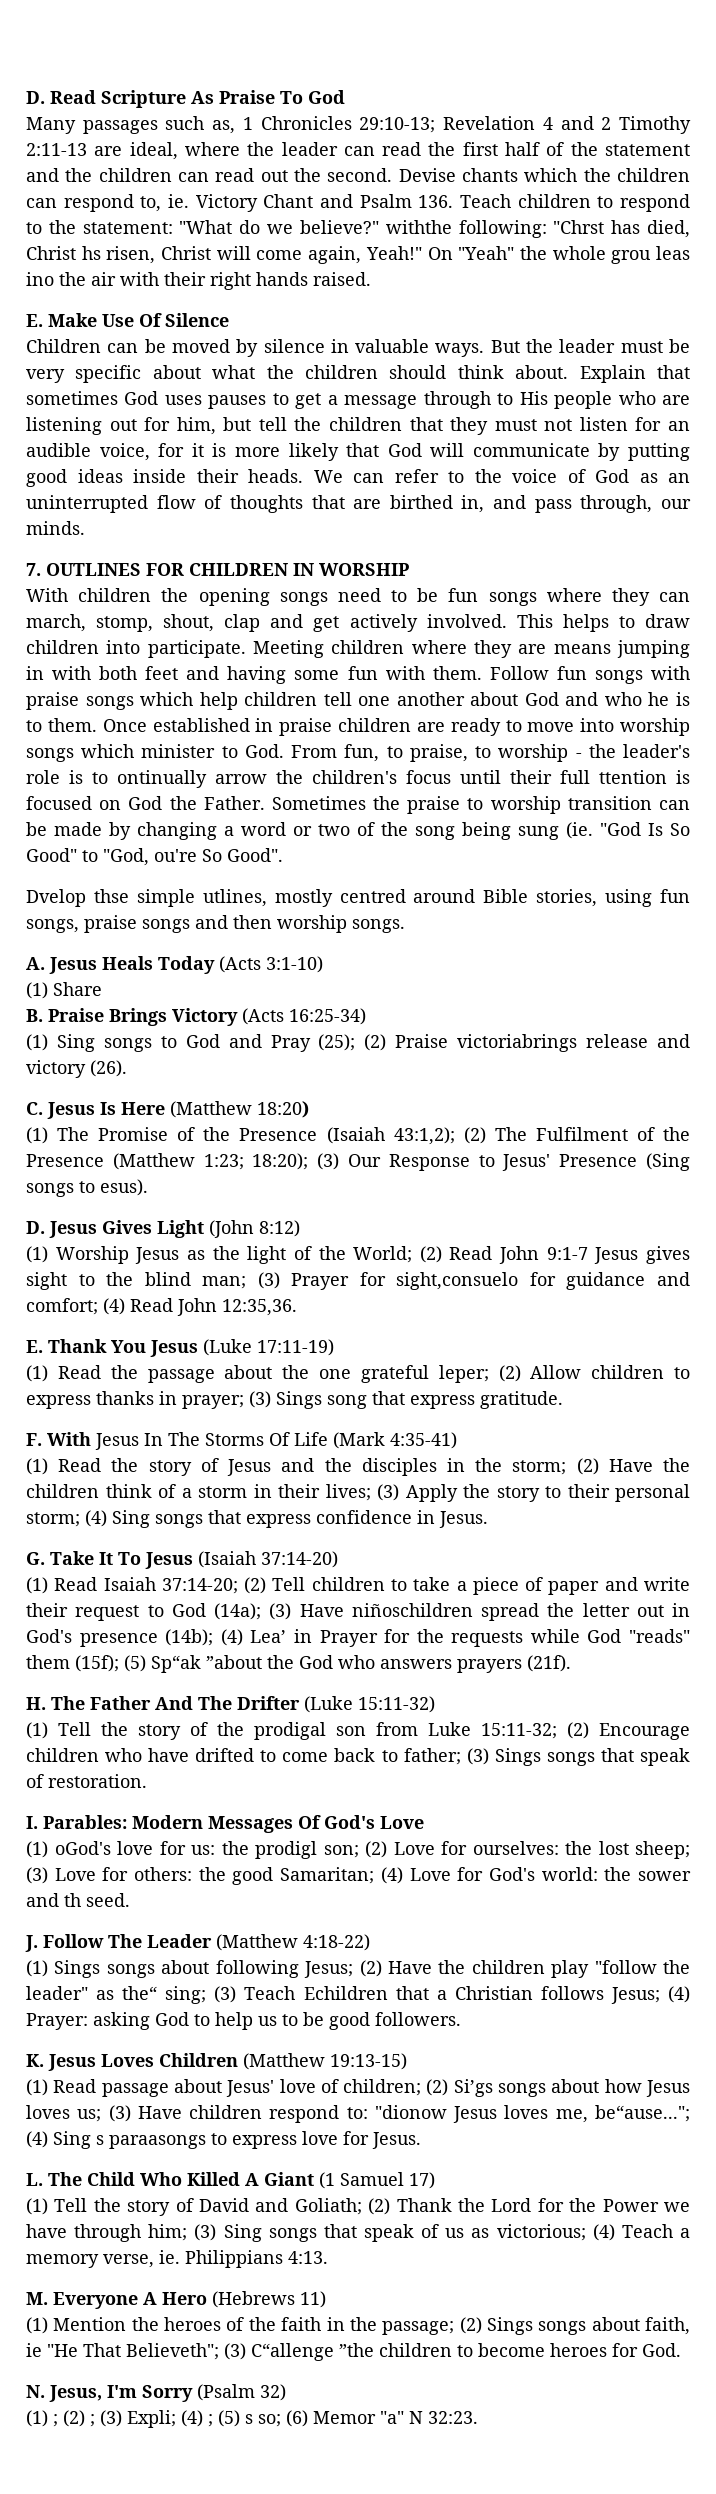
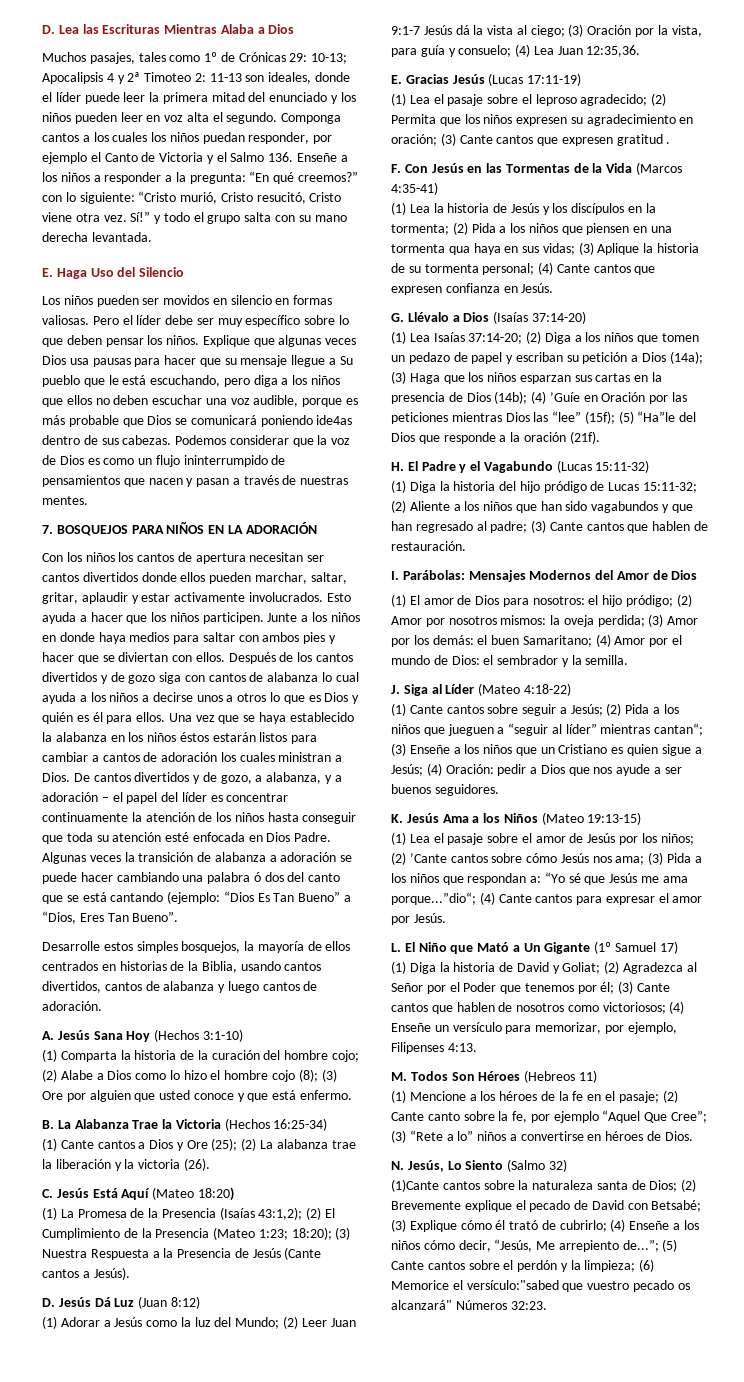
- D. Read Scripture As Praise To God
- Many passages such as, 1 Chronicles 29:10-13; Revelation 4 and 2 Timothy 2:11-13 are ideal, where the leader can read the first half of the statement and the children can read out the second. Devise chants which the children can respond to, ie. Victory Chant and Psalm 136. Teach children to respond to the statement: "What do we believe?" withthe following: "Chrst has died, Christ hs risen, Christ will come again, Yeah!" On "Yeah" the whole grou leas ino the air with their right hands raised.
- E. Make Use Of Silence
- Children can be moved by silence in valuable ways. But the leader must be very specific about what the children should think about. Explain that sometimes God uses pauses to get a message through to His people who are listening out for him, but tell the children that they must not listen for an audible voice, for it is more likely that God will communicate by putting good ideas inside their heads. We can refer to the voice of God as an uninterrupted flow of thoughts that are birthed in, and pass through, our minds.
- 7. OUTLINES FOR CHILDREN IN WORSHIP
- With children the opening songs need to be fun songs where they can march, stomp, shout, clap and get actively involved. This helps to draw children into participate. Meeting children where they are means jumping in with both feet and having some fun with them. Follow fun songs with praise songs which help children tell one another about God and who he is to them. Once established in praise children are ready to move into worship songs which minister to God. From fun, to praise, to worship - the leader's role is to ontinually arrow the children's focus until their full ttention is focused on God the Father. Sometimes the praise to worship transition can be made by changing a word or two of the song being sung (ie. "God Is So Good" to "God, ou're So Good".
- Dvelop thse simple utlines, mostly centred around Bible stories, using fun songs, praise songs and then worship songs.
- A. Jesus Heals Today (Acts 3:1-10)
- (1) Share
- B. Praise Brings Victory (Acts 16:25-34)
- (1) Sing songs to God and Pray (25); (2) Praise victoriabrings release and victory (26).
- C. Jesus Is Here (Matthew 18:20)
- (1) The Promise of the Presence (Isaiah 43:1,2); (2) The Fulfilment of the Presence (Matthew 1:23; 18:20); (3) Our Response to Jesus' Presence (Sing songs to esus).
- D. Jesus Gives Light (John 8:12)
- (1) Worship Jesus as the light of the World; (2) Read John 9:1-7 Jesus gives sight to the blind man; (3) Prayer for sight,consuelo for guidance and comfort; (4) Read John 12:35,36.
- E. Thank You Jesus (Luke 17:11-19)
- (1) Read the passage about the one grateful leper; (2) Allow children to express thanks in prayer; (3) Sings song that express gratitude.
- F. With Jesus In The Storms Of Life (Mark 4:35-41)
- (1) Read the story of Jesus and the disciples in the storm; (2) Have the children think of a storm in their lives; (3) Apply the story to their personal storm; (4) Sing songs that express confidence in Jesus.
- G. Take It To Jesus (Isaiah 37:14-20)
- (1) Read Isaiah 37:14-20; (2) Tell children to take a piece of paper and write their request to God (14a); (3) Have niñoschildren spread the letter out in God's presence (14b); (4) Lea’ in Prayer for the requests while God "reads" them (15f); (5) Sp“ak ”about the God who answers prayers (21f).
- H. The Father And The Drifter (Luke 15:11-32)
- (1) Tell the story of the prodigal son from Luke 15:11-32; (2) Encourage children who have drifted to come back to father; (3) Sings songs that speak of restoration.
- I. Parables: Modern Messages Of God's Love
- (1) oGod's love for us: the prodigl son; (2) Love for ourselves: the lost sheep; (3) Love for others: the good Samaritan; (4) Love for God's world: the sower and th seed.
- J. Follow The Leader (Matthew 4:18-22)
- (1) Sings songs about following Jesus; (2) Have the children play "follow the leader" as the“ sing; (3) Teach Echildren that a Christian follows Jesus; (4) Prayer: asking God to help us to be good followers.
- K. Jesus Loves Children (Matthew 19:13-15)
- (1) Read passage about Jesus' love of children; (2) Si’gs songs about how Jesus loves us; (3) Have children respond to: "dionow Jesus loves me, be“ause..."; (4) Sing s paraasongs to express love for Jesus.
- L. The Child Who Killed A Giant (1 Samuel 17)
- (1) Tell the story of David and Goliath; (2) Thank the Lord for the Power we have through him; (3) Sing songs that speak of us as victorious; (4) Teach a memory verse, ie. Philippians 4:13.
- M. Everyone A Hero (Hebrews 11)
- (1) Mention the heroes of the faith in the passage; (2) Sings songs about faith, ie "He That Believeth"; (3) C“allenge ”the children to become heroes for God.
- N. Jesus, I'm Sorry (Psalm 32)
- (1) ; (2) ; (3) Expli; (4) ; (5) s so; (6) Memor "a" N 32:23.
+ D. Lea las Escrituras Mientras Alaba a Dios
+ Muchos pasajes, tales como 1º de Crónicas 29: 10-13; Apocalipsis 4 y 2ª Timoteo 2: 11-13 son ideales, donde el líder puede leer la primera mitad del enunciado y los niños pueden leer en voz alta el segundo. Componga cantos a los cuales los niños puedan responder, por ejemplo el Canto de Victoria y el Salmo 136. Enseñe a los niños a responder a la pregunta: “En qué creemos?” con lo siguiente: “Cristo murió, Cristo resucitó, Cristo viene otra vez. Sí!” y todo el grupo salta con su mano derecha levantada.
+ E. Haga Uso del Silencio
+ Los niños pueden ser movidos en silencio en formas valiosas. Pero el líder debe ser muy específico sobre lo que deben pensar los niños. Explique que algunas veces Dios usa pausas para hacer que su mensaje llegue a Su pueblo que le está escuchando, pero diga a los niños que ellos no deben escuchar una voz audible, porque es más probable que Dios se comunicará poniendo ide4as dentro de sus cabezas. Podemos considerar que la voz de Dios es como un flujo ininterrumpido de pensamientos que nacen y pasan a través de nuestras mentes.
+ 7. BOSQUEJOS PARA NIÑOS EN LA ADORACIÓN
+ Con los niños los cantos de apertura necesitan ser cantos divertidos donde ellos pueden marchar, saltar, gritar, aplaudir y estar activamente involucrados. Esto ayuda a hacer que los niños participen. Junte a los niños en donde haya medios para saltar con ambos pies y hacer que se diviertan con ellos. Después de los cantos divertidos y de gozo siga con cantos de alabanza lo cual ayuda a los niños a decirse unos a otros lo que es Dios y quién es él para ellos. Una vez que se haya establecido la alabanza en los niños éstos estarán listos para cambiar a cantos de adoración los cuales ministran a Dios. De cantos divertidos y de gozo, a alabanza, y a adoración – el papel del líder es concentrar continuamente la atención de los niños hasta conseguir que toda su atención esté enfocada en Dios Padre. Algunas veces la transición de alabanza a adoración se puede hacer cambiando una palabra ó dos del canto que se está cantando (ejemplo: “Dios Es Tan Bueno” a “Dios, Eres Tan Bueno”.
+ Desarrolle estos simples bosquejos, la mayoría de ellos centrados en historias de la Biblia, usando cantos divertidos, cantos de alabanza y luego cantos de adoración.
+ A. Jesús Sana Hoy (Hechos 3:1-10)
+ (1) Comparta la historia de la curación del hombre cojo; (2) Alabe a Dios como lo hizo el hombre cojo (8); (3) Ore por alguien que usted conoce y que está enfermo.
+ B. La Alabanza Trae la Victoria (Hechos 16:25-34)
+ (1) Cante cantos a Dios y Ore (25); (2) La alabanza trae la liberación y la victoria (26).
+ C. Jesús Está Aquí (Mateo 18:20)
+ (1) La Promesa de la Presencia (Isaías 43:1,2); (2) El Cumplimiento de la Presencia (Mateo 1:23; 18:20); (3) Nuestra Respuesta a la Presencia de Jesús (Cante cantos a Jesús).
+ D. Jesús Dá Luz (Juan 8:12)
+ (1) Adorar a Jesús como la luz del Mundo; (2) Leer Juan 9:1-7 Jesús dá la vista al ciego; (3) Oración por la vista, para guía y consuelo; (4) Lea Juan 12:35,36.
+ E. Gracias Jesús (Lucas 17:11-19)
+ (1) Lea el pasaje sobre el leproso agradecido; (2) Permita que los niños expresen su agradecimiento en oración; (3) Cante cantos que expresen gratitud .
+ F. Con Jesús en las Tormentas de la Vida (Marcos 4:35-41)
+ (1) Lea la historia de Jesús y los discípulos en la tormenta; (2) Pida a los niños que piensen en una tormenta qua haya en sus vidas; (3) Aplique la historia de su tormenta personal; (4) Cante cantos que expresen confianza en Jesús.
+ G. Llévalo a Dios (Isaías 37:14-20)
+ (1) Lea Isaías 37:14-20; (2) Diga a los niños que tomen un pedazo de papel y escriban su petición a Dios (14a); (3) Haga que los niños esparzan sus cartas en la presencia de Dios (14b); (4) ’Guíe en Oración por las peticiones mientras Dios las “lee” (15f); (5) “Ha”le del Dios que responde a la oración (21f).
+ H. El Padre y el Vagabundo (Lucas 15:11-32)
+ (1) Diga la historia del hijo pródigo de Lucas 15:11-32; (2) Aliente a los niños que han sido vagabundos y que han regresado al padre; (3) Cante cantos que hablen de restauración.
+ I. Parábolas: Mensajes Modernos del Amor de Dios
+ (1) El amor de Dios para nosotros: el hijo pródigo; (2) Amor por nosotros mismos: la oveja perdida; (3) Amor por los demás: el buen Samaritano; (4) Amor por el mundo de Dios: el sembrador y la semilla.
+ J. Siga al Líder (Mateo 4:18-22)
+ (1) Cante cantos sobre seguir a Jesús; (2) Pida a los niños que jueguen a “seguir al líder” mientras cantan“; (3) Enseñe a los niños que un Cristiano es quien sigue a Jesús; (4) Oración: pedir a Dios que nos ayude a ser buenos seguidores.
+ K. Jesús Ama a los Niños (Mateo 19:13-15)
+ (1) Lea el pasaje sobre el amor de Jesús por los niños; (2) ’Cante cantos sobre cómo Jesús nos ama; (3) Pida a los niños que respondan a: “Yo sé que Jesús me ama porque...”dio“; (4) Cante cantos para expresar el amor por Jesús.
+ L. El Niño que Mató a Un Gigante (1º Samuel 17)
+ (1) Diga la historia de David y Goliat; (2) Agradezca al Señor por el Poder que tenemos por él; (3) Cante cantos que hablen de nosotros como victoriosos; (4) Enseñe un versículo para memorizar, por ejemplo, Filipenses 4:13.
+ M. Todos Son Héroes (Hebreos 11)
+ (1) Mencione a los héroes de la fe en el pasaje; (2) Cante canto sobre la fe, por ejemplo “Aquel Que Cree”; (3) “Rete a lo” niños a convertirse en héroes de Dios.
+ N. Jesús, Lo Siento (Salmo 32)
+ (1)Cante cantos sobre la naturaleza santa de Dios; (2) Brevemente explique el pecado de David con Betsabé; (3) Explique cómo él trató de cubrirlo; (4) Enseñe a los niños cómo decir, “Jesús, Me arrepiento de...”; (5) Cante cantos sobre el perdón y la limpieza; (6) Memorice el versículo:"sabed que vuestro pecado os alcanzará" Números 32:23.

